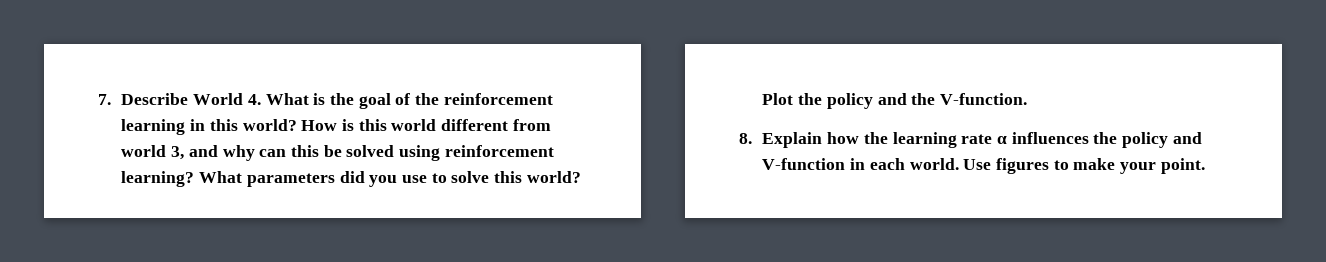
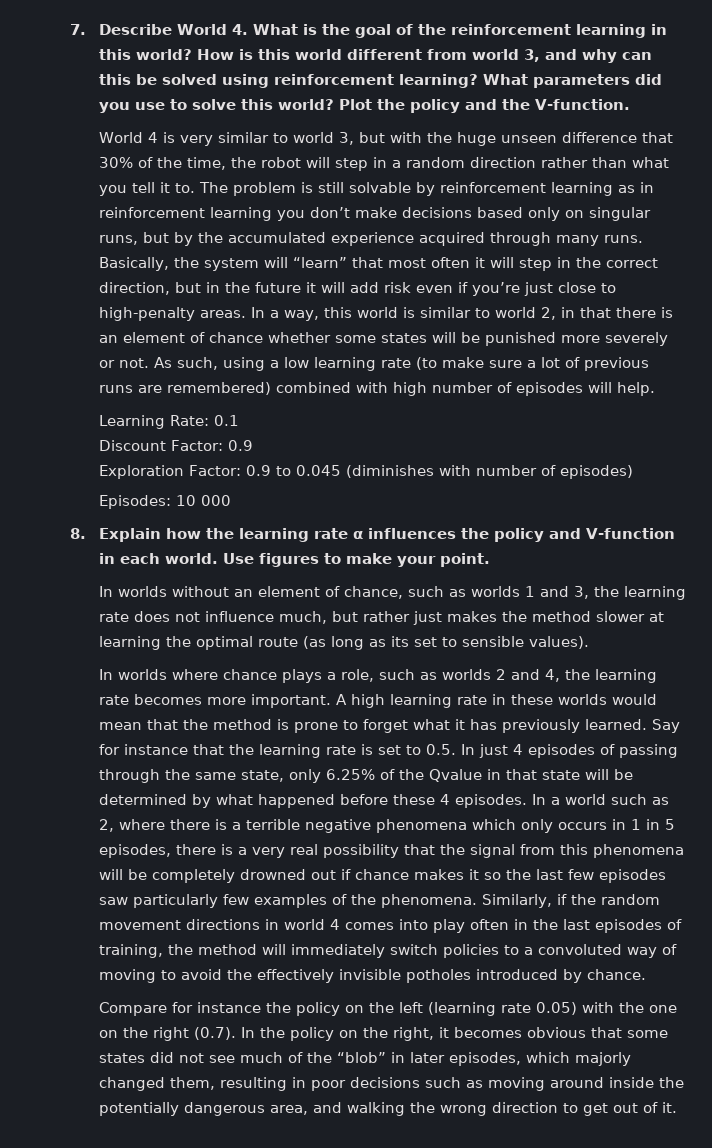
+ World 4 is very similar to world 3, but with the huge unseen difference that 30% of the time, the robot will step in a random direction rather than what you tell it to. The problem is still solvable by reinforcement learning as in reinforcement learning you don’t make decisions based only on singular runs, but by the accumulated experience acquired through many runs. Basically, the system will “learn” that most often it will step in the correct direction, but in the future it will add risk even if you’re just close to high-penalty areas. In a way, this world is similar to world 2, in that there is an element of chance whether some states will be punished more severely or not. As such, using a low learning rate (to make sure a lot of previous runs are remembered) combined with high number of episodes will help.
+ Learning Rate: 0.1
+ Discount Factor: 0.9
+ Exploration Factor: 0.9 to 0.045 (diminishes with number of episodes)
+ Episodes: 10 000
+ In worlds without an element of chance, such as worlds 1 and 3, the learning rate does not influence much, but rather just makes the method slower at learning the optimal route (as long as its set to sensible values).
+ In worlds where chance plays a role, such as worlds 2 and 4, the learning rate becomes more important. A high learning rate in these worlds would mean that the method is prone to forget what it has previously learned. Say for instance that the learning rate is set to 0.5. In just 4 episodes of passing through the same state, only 6.25% of the Qvalue in that state will be determined by what happened before these 4 episodes. In a world such as 2, where there is a terrible negative phenomena which only occurs in 1 in 5 episodes, there is a very real possibility that the signal from this phenomena will be completely drowned out if chance makes it so the last few episodes saw particularly few examples of the phenomena. Similarly, if the random movement directions in world 4 comes into play often in the last episodes of training, the method will immediately switch policies to a convoluted way of moving to avoid the effectively invisible potholes introduced by chance.
+ Compare for instance the policy on the left (learning rate 0.05) with the one on the right (0.7). In the policy on the right, it becomes obvious that some states did not see much of the “blob” in later episodes, which majorly changed them, resulting in poor decisions such as moving around inside the potentially dangerous area, and walking the wrong direction to get out of it.

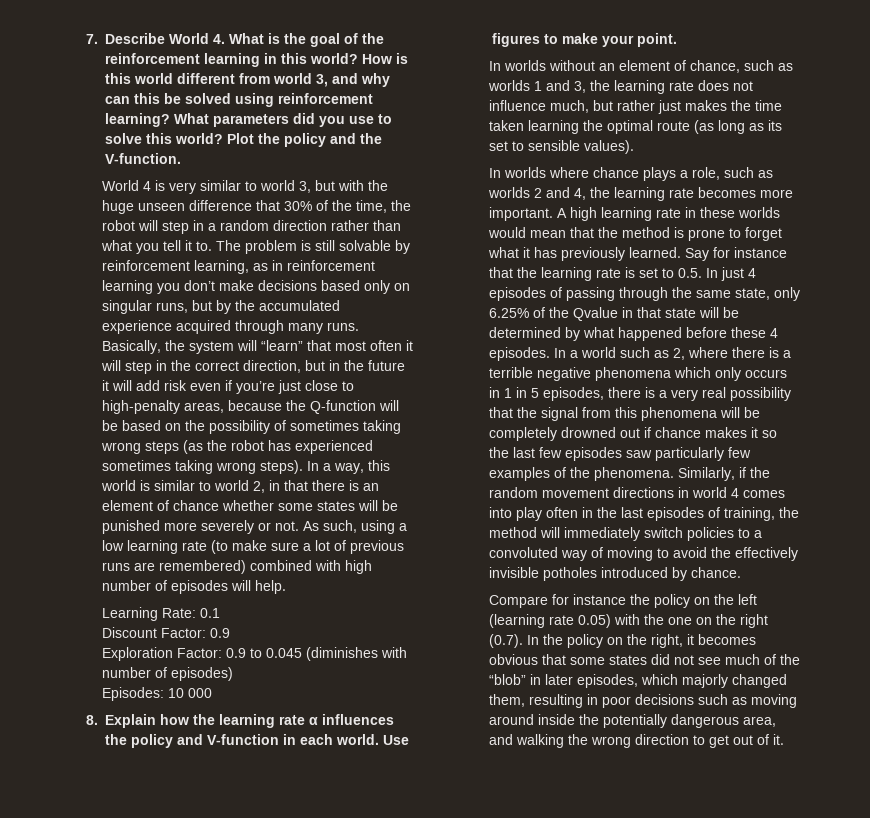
- The problem is still solvable by reinforcement learning as in reinforcement learning you don’t make decisions based only on singular runs, but by the accumulated experience acquired through many runs.
+ The problem is still solvable by reinforcement learning, as in reinforcement learning you don’t make decisions based only on singular runs, but by the accumulated experience acquired through many runs.
- Basically, the system will “learn” that most often it will step in the correct direction, but in the future it will add risk even if you’re just close to high-penalty areas.
+ Basically, the system will “learn” that most often it will step in the correct direction, but in the future it will add risk even if you’re just close to high-penalty areas, because the Q-function will be based on the possibility of sometimes taking wrong steps (as the robot has experienced sometimes taking wrong steps).
- In worlds without an element of chance, such as worlds 1 and 3, the learning rate does not influence much, but rather just makes the method slower at learning the optimal route (as long as its set to sensible values).
+ In worlds without an element of chance, such as worlds 1 and 3, the learning rate does not influence much, but rather just makes the time taken learning the optimal route (as long as its set to sensible values).

